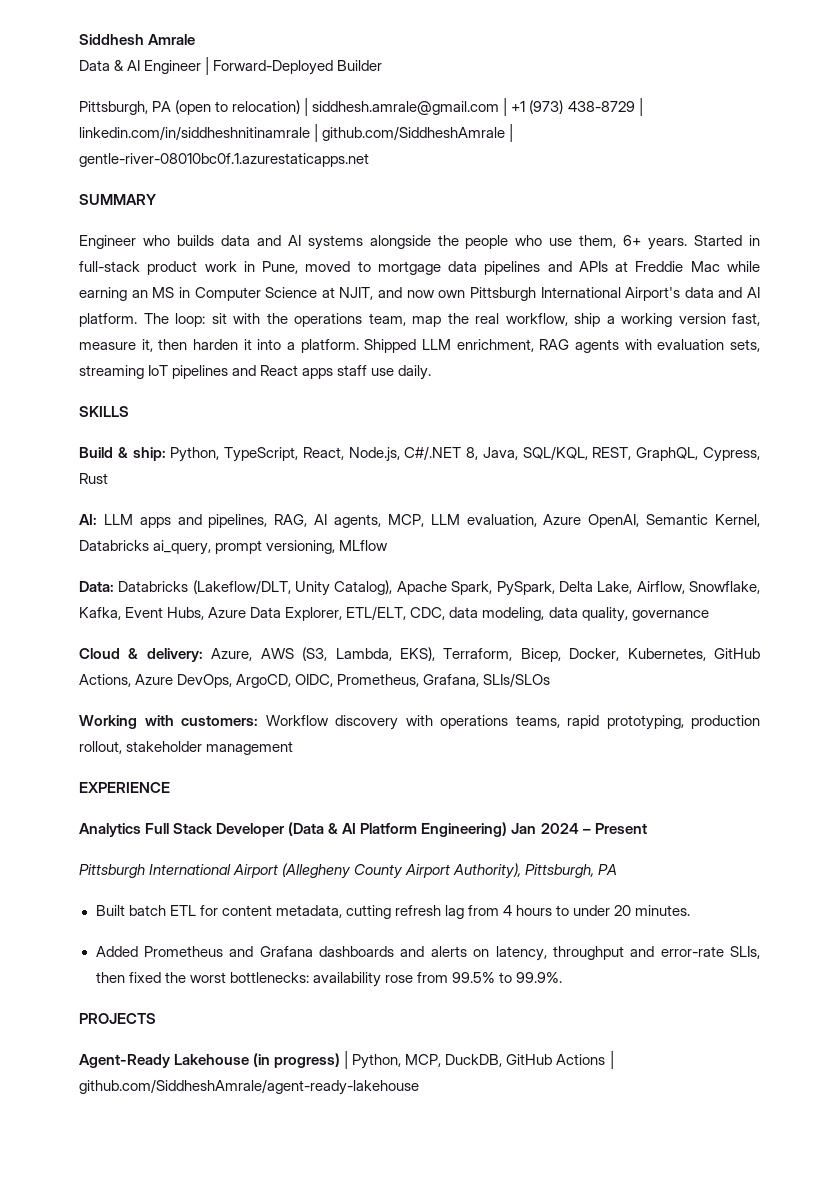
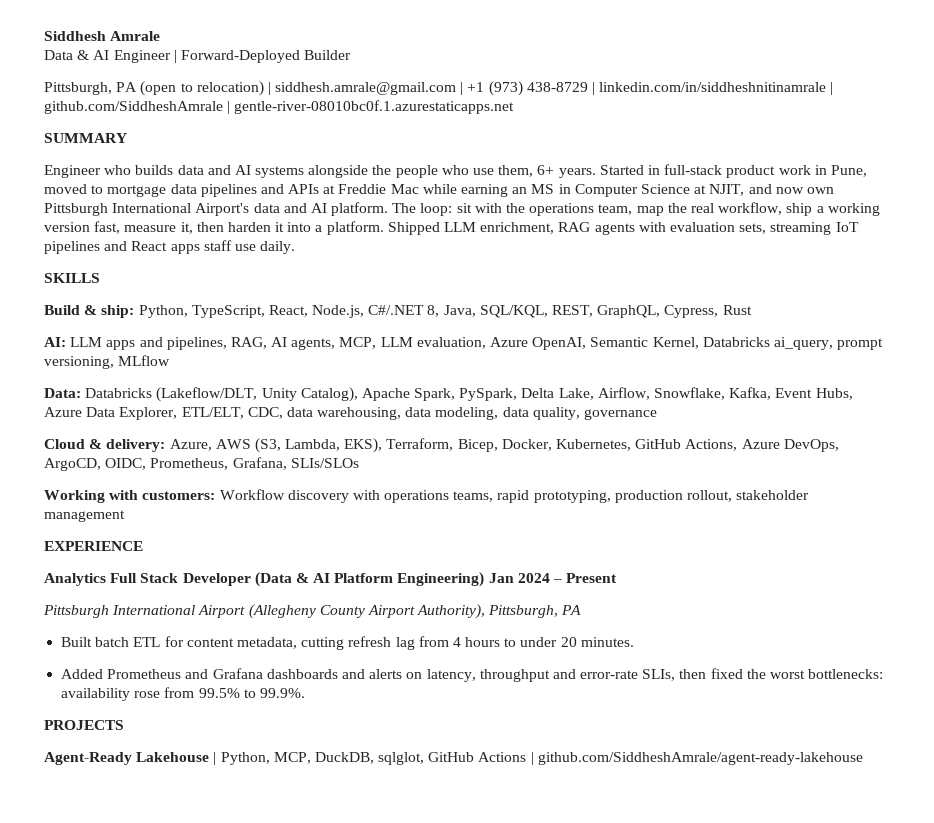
- Data: Databricks (Lakeflow/DLT, Unity Catalog), Apache Spark, PySpark, Delta Lake, Airflow, Snowflake, Kafka, Event Hubs, Azure Data Explorer, ETL/ELT, CDC, data modeling, data quality, governance
+ Data: Databricks (Lakeflow/DLT, Unity Catalog), Apache Spark, PySpark, Delta Lake, Airflow, Snowflake, Kafka, Event Hubs, Azure Data Explorer, ETL/ELT, CDC, data warehousing, data modeling, data quality, governance
- Agent-Ready Lakehouse (in progress) | Python, MCP, DuckDB, GitHub Actions | github.com/SiddheshAmrale/agent-ready-lakehouse
+ Agent-Ready Lakehouse | Python, MCP, DuckDB, sqlglot, GitHub Actions | github.com/SiddheshAmrale/agent-ready-lakehouse

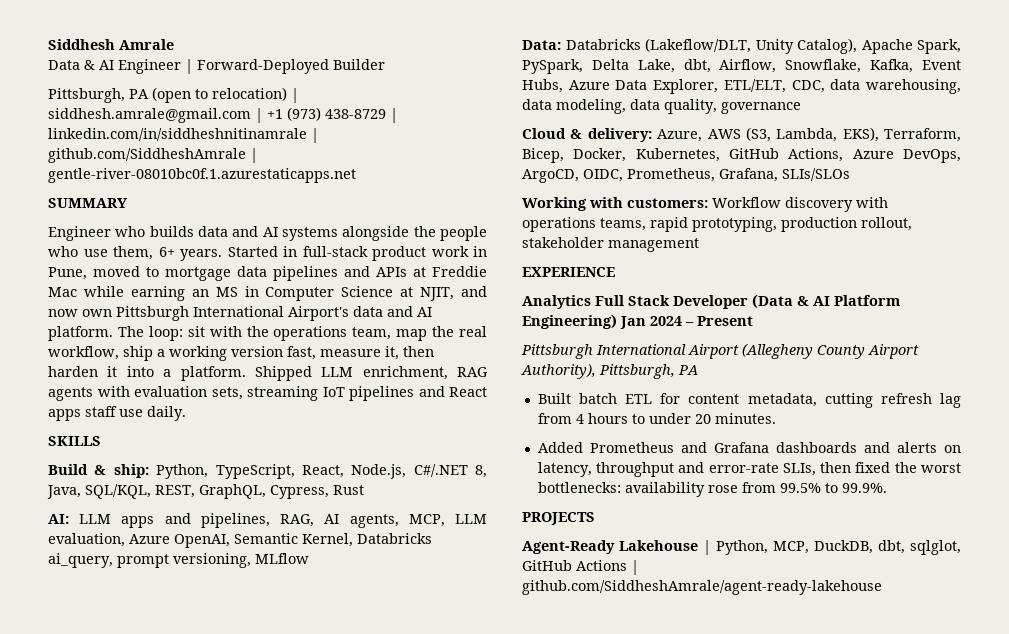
- Data: Databricks (Lakeflow/DLT, Unity Catalog), Apache Spark, PySpark, Delta Lake, Airflow, Snowflake, Kafka, Event Hubs, Azure Data Explorer, ETL/ELT, CDC, data warehousing, data modeling, data quality, governance
+ Data: Databricks (Lakeflow/DLT, Unity Catalog), Apache Spark, PySpark, Delta Lake, dbt, Airflow, Snowflake, Kafka, Event Hubs, Azure Data Explorer, ETL/ELT, CDC, data warehousing, data modeling, data quality, governance
- Agent-Ready Lakehouse | Python, MCP, DuckDB, sqlglot, GitHub Actions | github.com/SiddheshAmrale/agent-ready-lakehouse
+ Agent-Ready Lakehouse | Python, MCP, DuckDB, dbt, sqlglot, GitHub Actions | github.com/SiddheshAmrale/agent-ready-lakehouse

